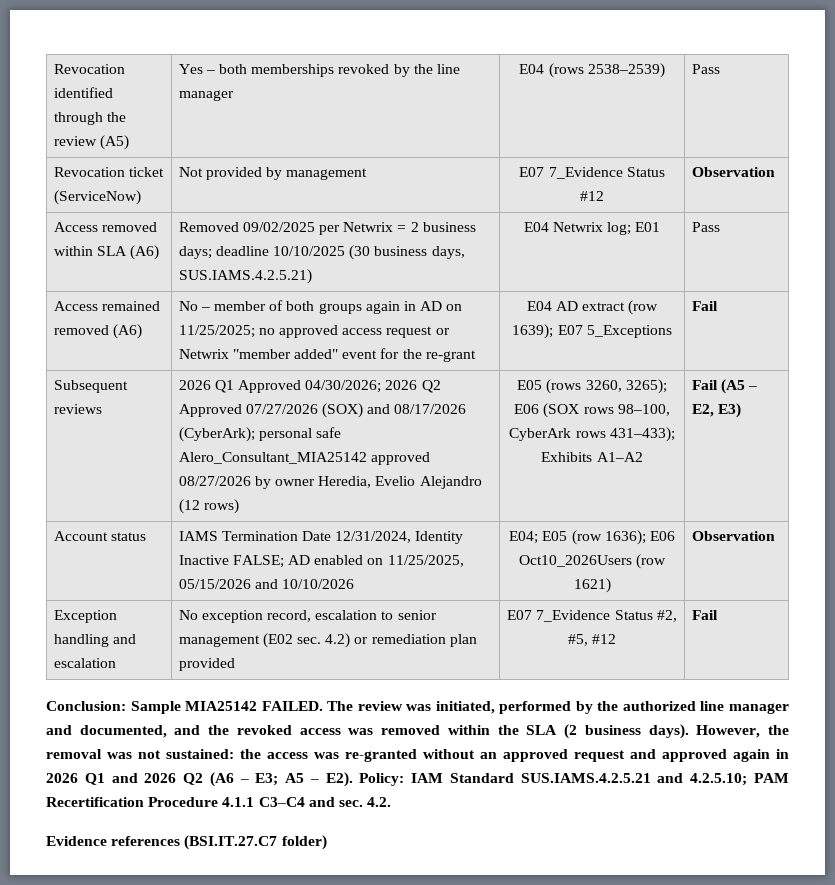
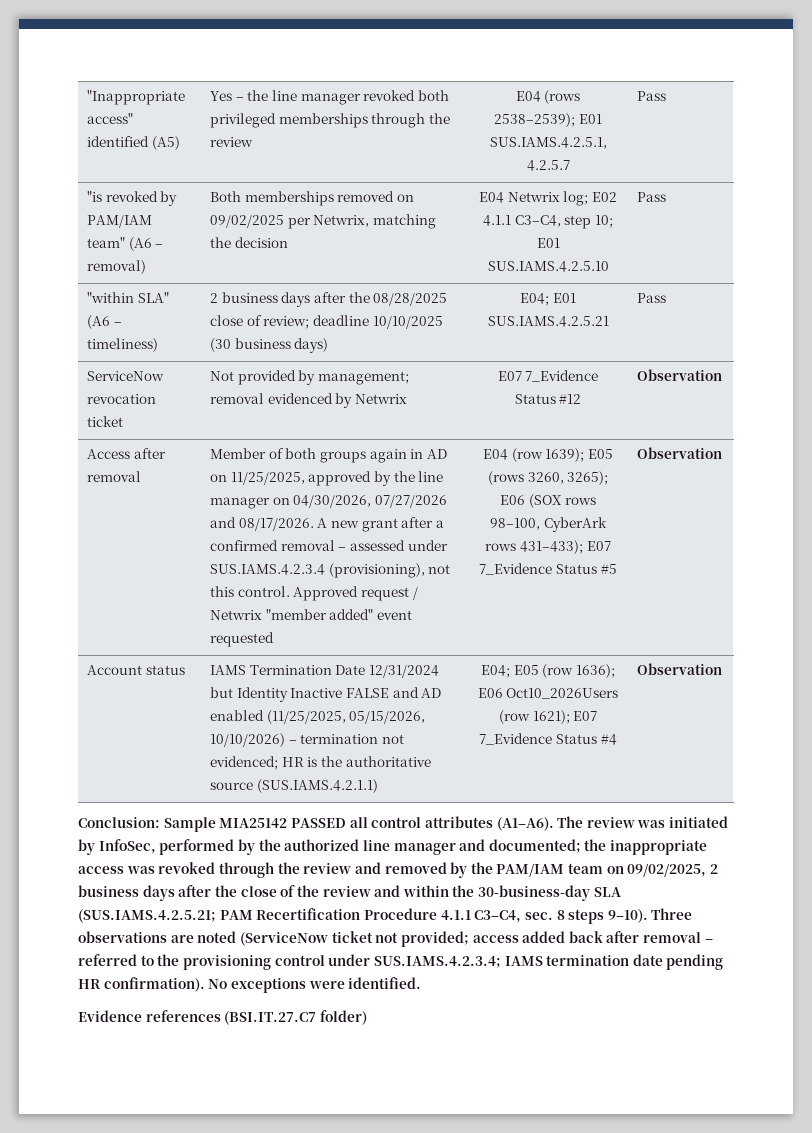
- Revocation identified through the review (A5) | Yes – both memberships revoked by the line manager | E04 (rows 2538–2539) | Pass
- Revocation ticket (ServiceNow) | Not provided by management | E07 7_Evidence Status #12 | Observation
+ "Inappropriate access" identified (A5) | Yes – the line manager revoked both privileged memberships through the review | E04 (rows 2538–2539); E01 SUS.IAMS.4.2.5.1, 4.2.5.7 | Pass
+ "is revoked by PAM/IAM team" (A6 – removal) | Both memberships removed on 09/02/2025 per Netwrix, matching the decision | E04 Netwrix log; E02 4.1.1 C3–C4, step 10; E01 SUS.IAMS.4.2.5.10 | Pass
+ "within SLA" (A6 – timeliness) | 2 business days after the 08/28/2025 close of review; deadline 10/10/2025 (30 business days) | E04; E01 SUS.IAMS.4.2.5.21 | Pass
+ ServiceNow revocation ticket | Not provided by management; removal evidenced by Netwrix | E07 7_Evidence Status #12 | Observation
- Access removed within SLA (A6) | Removed 09/02/2025 per Netwrix = 2 business days; deadline 10/10/2025 (30 business days, SUS.IAMS.4.2.5.21) | E04 Netwrix log; E01 | Pass
- Access remained removed (A6) | No – member of both groups again in AD on 11/25/2025; no approved access request or Netwrix "member added" event for the re-grant | E04 AD extract (row 1639); E07 5_Exceptions | Fail
- Subsequent reviews | 2026 Q1 Approved 04/30/2026; 2026 Q2 Approved 07/27/2026 (SOX) and 08/17/2026 (CyberArk); personal safe Alero_Consultant_MIA25142 approved 08/27/2026 by owner Heredia, Evelio Alejandro (12 rows) | E05 (rows 3260, 3265); E06 (SOX rows 98–100, CyberArk rows 431–433); Exhibits A1–A2 | Fail (A5 – E2, E3)
+ Access after removal | Member of both groups again in AD on 11/25/2025, approved by the line manager on 04/30/2026, 07/27/2026 and 08/17/2026. A new grant after a confirmed removal – assessed under SUS.IAMS.4.2.3.4 (provisioning), not this control. Approved request / Netwrix "member added" event requested | E04 (row 1639); E05 (rows 3260, 3265); E06 (SOX rows 98–100, CyberArk rows 431–433); E07 7_Evidence Status #5 | Observation
- Account status | IAMS Termination Date 12/31/2024, Identity Inactive FALSE; AD enabled on 11/25/2025, 05/15/2026 and 10/10/2026 | E04; E05 (row 1636); E06 Oct10_2026Users (row 1621) | Observation
- Exception handling and escalation | No exception record, escalation to senior management (E02 sec. 4.2) or remediation plan provided | E07 7_Evidence Status #2, #5, #12 | Fail
- Conclusion: Sample MIA25142 FAILED. The review was initiated, performed by the authorized line manager and documented, and the revoked access was removed within the SLA (2 business days). However, the removal was not sustained: the access was re-granted without an approved request and approved again in 2026 Q1 and 2026 Q2 (A6 – E3; A5 – E2). Policy: IAM Standard SUS.IAMS.4.2.5.21 and 4.2.5.10; PAM Recertification Procedure 4.1.1 C3–C4 and sec. 4.2.
+ Account status | IAMS Termination Date 12/31/2024 but Identity Inactive FALSE and AD enabled (11/25/2025, 05/15/2026, 10/10/2026) – termination not evidenced; HR is the authoritative source (SUS.IAMS.4.2.1.1) | E04; E05 (row 1636); E06 Oct10_2026Users (row 1621); E07 7_Evidence Status #4 | Observation
+ Conclusion: Sample MIA25142 PASSED all control attributes (A1–A6). The review was initiated by InfoSec, performed by the authorized line manager and documented; the inappropriate access was revoked through the review and removed by the PAM/IAM team on 09/02/2025, 2 business days after the close of the review and within the 30-business-day SLA (SUS.IAMS.4.2.5.21; PAM Recertification Procedure 4.1.1 C3–C4, sec. 8 steps 9–10). Three observations are noted (ServiceNow ticket not provided; access added back after removal – referred to the provisioning control under SUS.IAMS.4.2.3.4; IAMS termination date pending HR confirmation). No exceptions were identified.

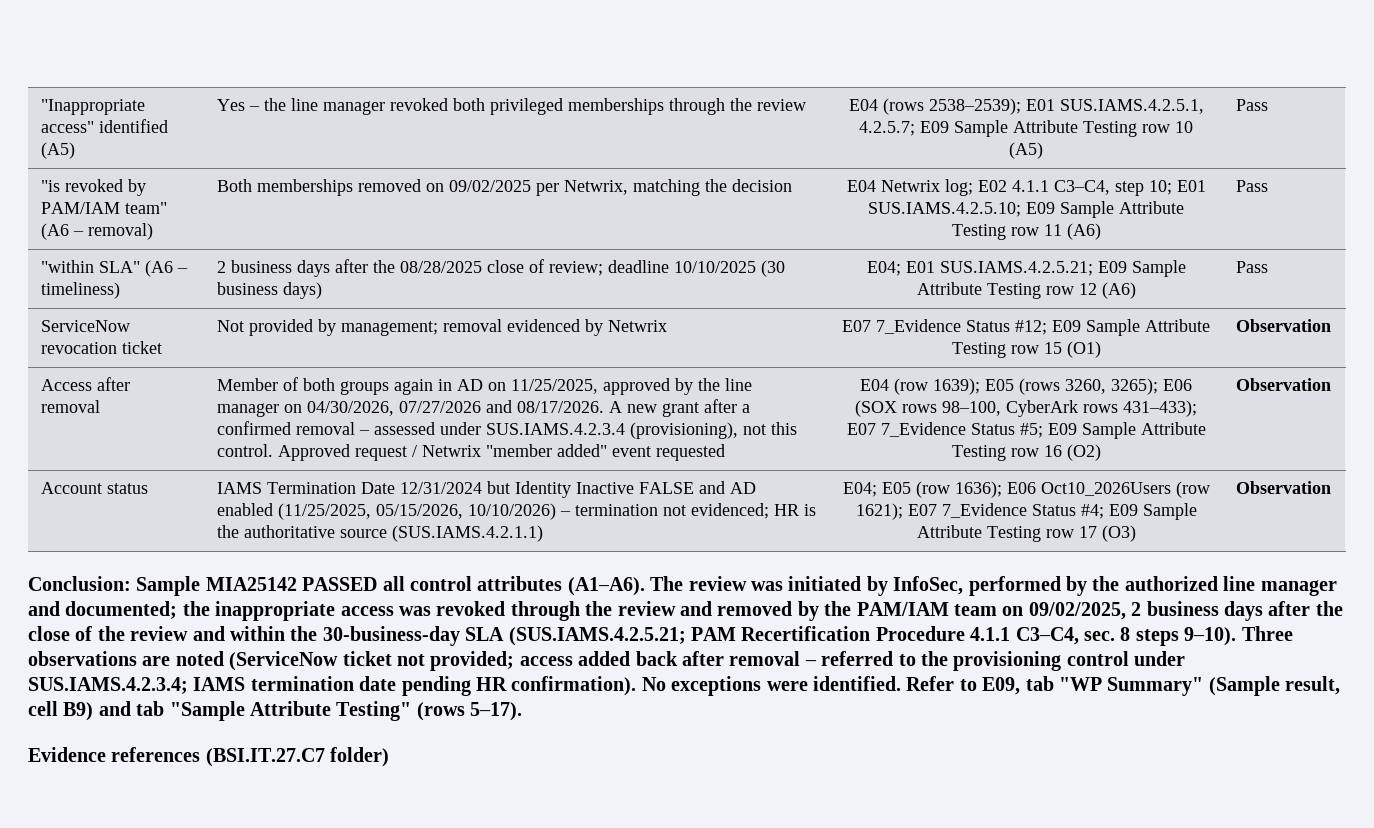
- "Inappropriate access" identified (A5) | Yes – the line manager revoked both privileged memberships through the review | E04 (rows 2538–2539); E01 SUS.IAMS.4.2.5.1, 4.2.5.7 | Pass
+ "Inappropriate access" identified (A5) | Yes – the line manager revoked both privileged memberships through the review | E04 (rows 2538–2539); E01 SUS.IAMS.4.2.5.1, 4.2.5.7; E09 Sample Attribute Testing row 10 (A5) | Pass
- "is revoked by PAM/IAM team" (A6 – removal) | Both memberships removed on 09/02/2025 per Netwrix, matching the decision | E04 Netwrix log; E02 4.1.1 C3–C4, step 10; E01 SUS.IAMS.4.2.5.10 | Pass
+ "is revoked by PAM/IAM team" (A6 – removal) | Both memberships removed on 09/02/2025 per Netwrix, matching the decision | E04 Netwrix log; E02 4.1.1 C3–C4, step 10; E01 SUS.IAMS.4.2.5.10; E09 Sample Attribute Testing row 11 (A6) | Pass
- "within SLA" (A6 – timeliness) | 2 business days after the 08/28/2025 close of review; deadline 10/10/2025 (30 business days) | E04; E01 SUS.IAMS.4.2.5.21 | Pass
+ "within SLA" (A6 – timeliness) | 2 business days after the 08/28/2025 close of review; deadline 10/10/2025 (30 business days) | E04; E01 SUS.IAMS.4.2.5.21; E09 Sample Attribute Testing row 12 (A6) | Pass
- ServiceNow revocation ticket | Not provided by management; removal evidenced by Netwrix | E07 7_Evidence Status #12 | Observation
+ ServiceNow revocation ticket | Not provided by management; removal evidenced by Netwrix | E07 7_Evidence Status #12; E09 Sample Attribute Testing row 15 (O1) | Observation
- E04 (row 1639); E05 (rows 3260, 3265); E06 (SOX rows 98–100, CyberArk rows 431–433); E07 7_Evidence Status #5
+ E04 (row 1639); E05 (rows 3260, 3265); E06 (SOX rows 98–100, CyberArk rows 431–433); E07 7_Evidence Status #5; E09 Sample Attribute Testing row 16 (O2)
- E04; E05 (row 1636); E06 Oct10_2026Users (row 1621); E07 7_Evidence Status #4
+ E04; E05 (row 1636); E06 Oct10_2026Users (row 1621); E07 7_Evidence Status #4; E09 Sample Attribute Testing row 17 (O3)
+ Refer to E09, tab "WP Summary" (Sample result, cell B9) and tab "Sample Attribute Testing" (rows 5–17).

